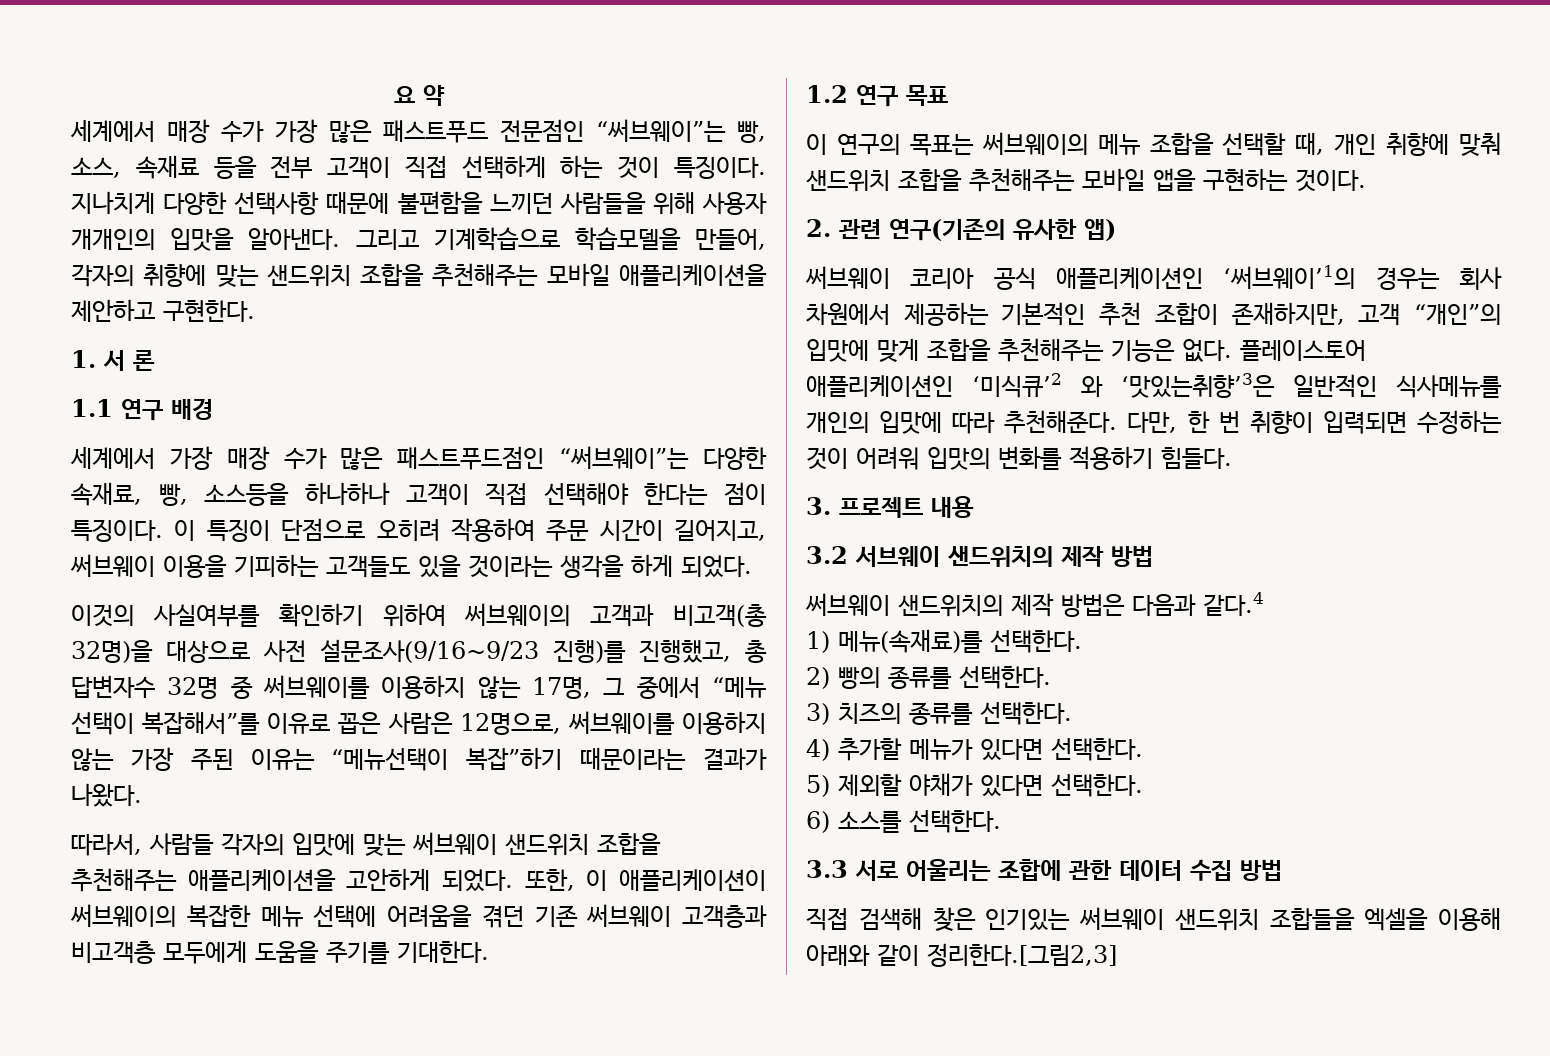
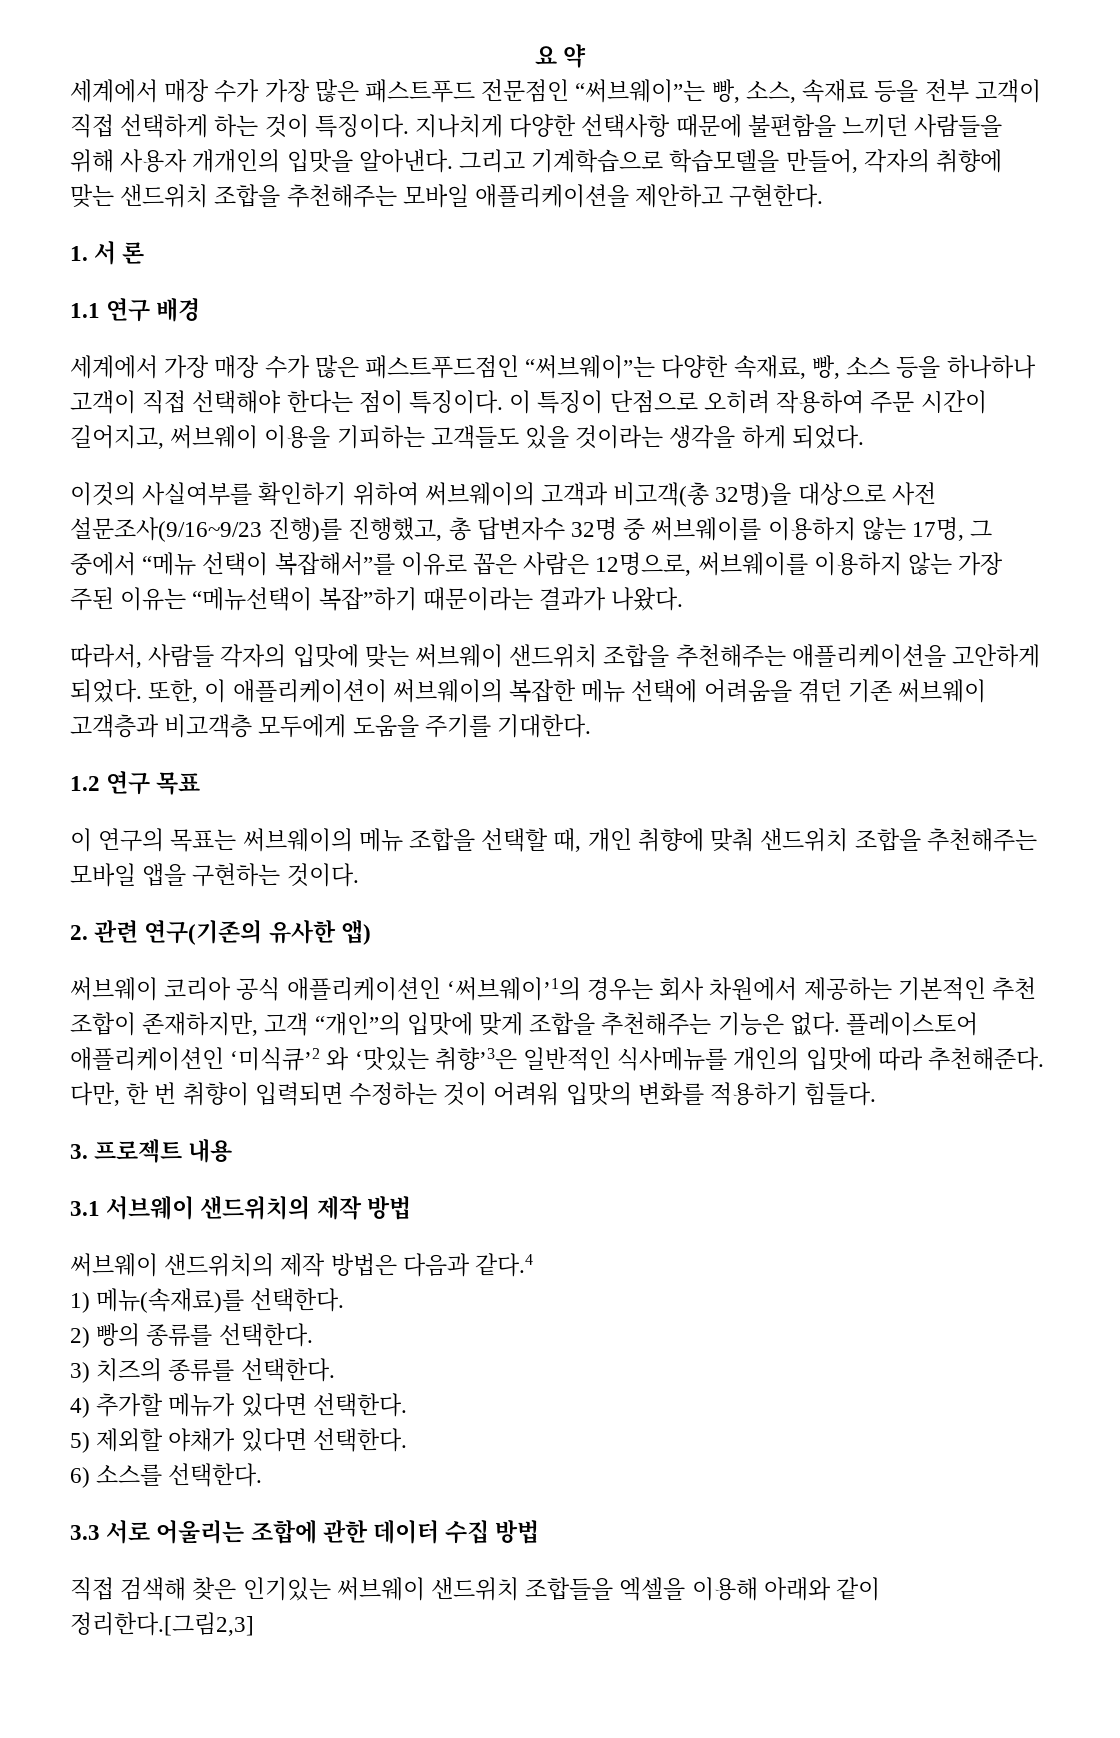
- 세계에서 가장 매장 수가 많은 패스트푸드점인 “써브웨이”는 다양한 속재료, 빵, 소스등을 하나하나 고객이 직접 선택해야 한다는 점이 특징이다.
+ 세계에서 가장 매장 수가 많은 패스트푸드점인 “써브웨이”는 다양한 속재료, 빵, 소스 등을 하나하나 고객이 직접 선택해야 한다는 점이 특징이다.
- 플레이스토어 애플리케이션인 ‘미식큐’2 와 ‘맛있는취향’3은 일반적인 식사메뉴를 개인의 입맛에 따라 추천해준다.
+ 플레이스토어 애플리케이션인 ‘미식큐’2 와 ‘맛있는 취향’3은 일반적인 식사메뉴를 개인의 입맛에 따라 추천해준다.
- 3.2 서브웨이 샌드위치의 제작 방법
+ 3.1 서브웨이 샌드위치의 제작 방법

